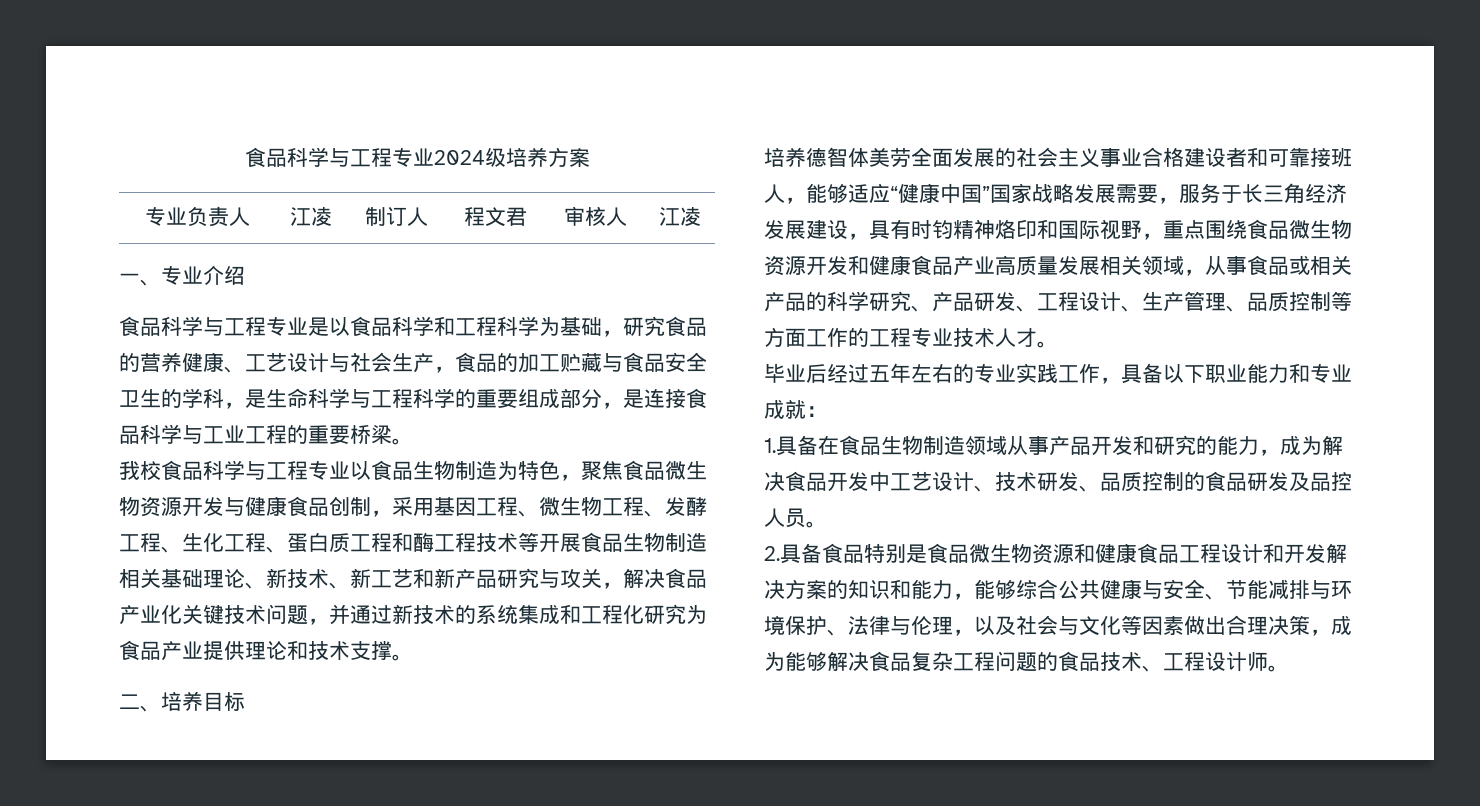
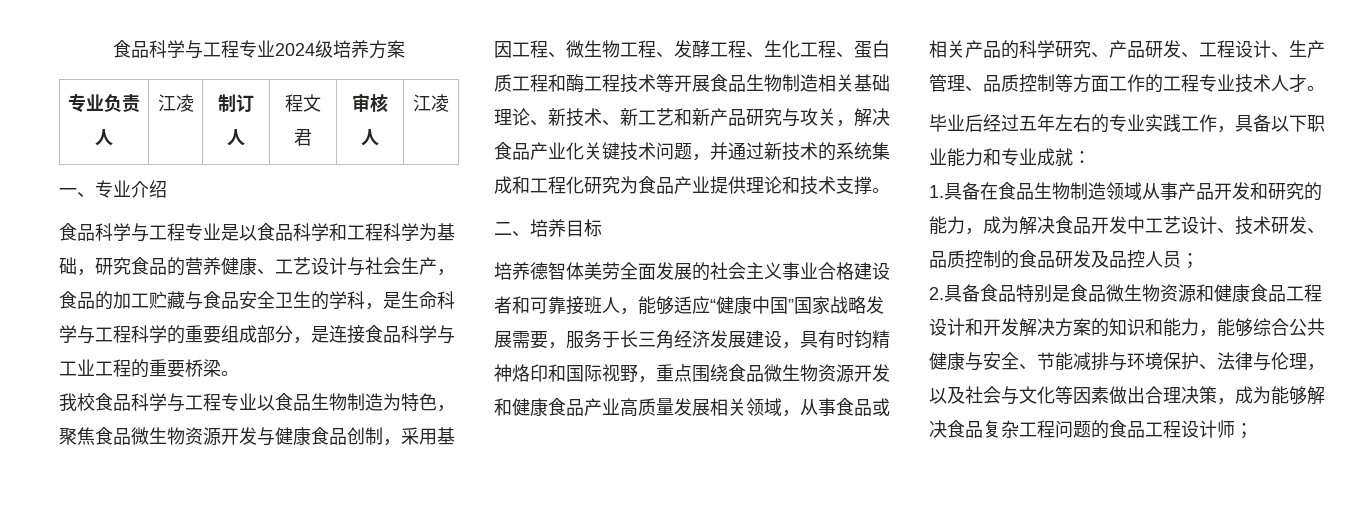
- 1.具备在食品生物制造领域从事产品开发和研究的能力，成为解决食品开发中工艺设计、技术研发、品质控制的食品研发及品控人员。
+ 1.具备在食品生物制造领域从事产品开发和研究的能力，成为解决食品开发中工艺设计、技术研发、品质控制的食品研发及品控人员；
- 2.具备食品特别是食品微生物资源和健康食品工程设计和开发解决方案的知识和能力，能够综合公共健康与安全、节能减排与环境保护、法律与伦理，以及社会与文化等因素做出合理决策，成为能够解决食品复杂工程问题的食品技术、工程设计师。
+ 2.具备食品特别是食品微生物资源和健康食品工程设计和开发解决方案的知识和能力，能够综合公共健康与安全、节能减排与环境保护、法律与伦理，以及社会与文化等因素做出合理决策，成为能够解决食品复杂工程问题的食品工程设计师；

